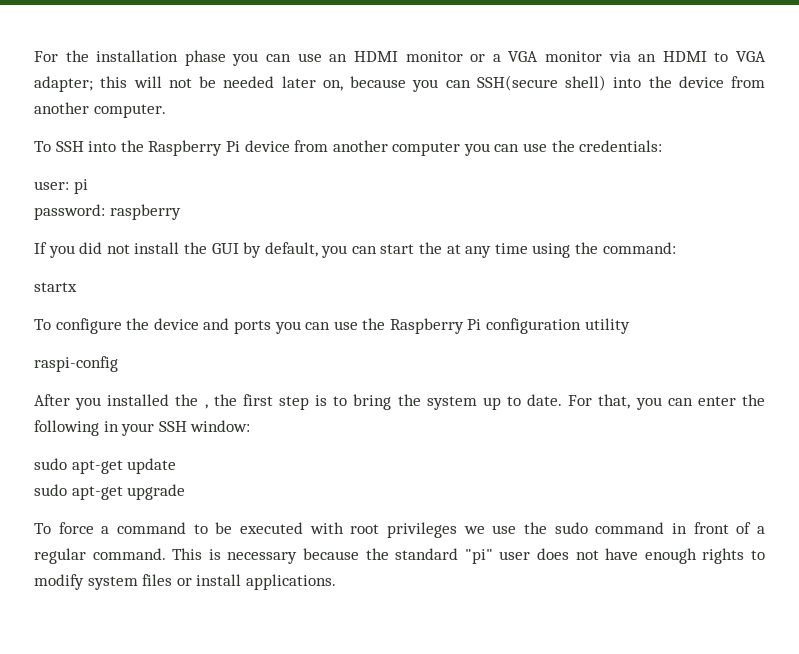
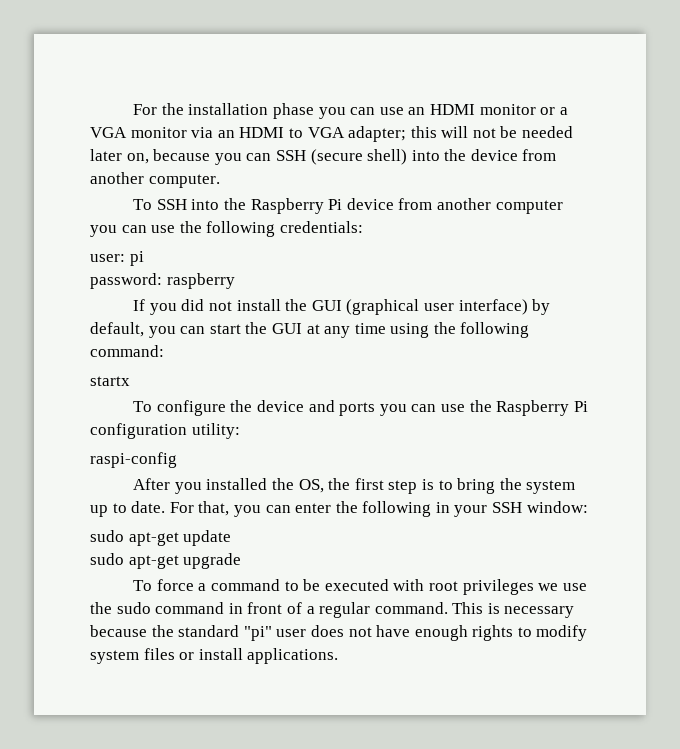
- For the installation phase you can use an HDMI monitor or a VGA monitor via an HDMI to VGA adapter; this will not be needed later on, because you can SSH(secure shell) into the device from another computer.
+ For the installation phase you can use an HDMI monitor or a VGA monitor via an HDMI to VGA adapter; this will not be needed later on, because you can SSH (secure shell) into the device from another computer.
- To SSH into the Raspberry Pi device from another computer you can use the credentials:
+ To SSH into the Raspberry Pi device from another computer you can use the following credentials:
- If you did not install the GUI by default, you can start the at any time using the command:
+ If you did not install the GUI (graphical user interface) by default, you can start the GUI at any time using the following command:
- To configure the device and ports you can use the Raspberry Pi configuration utility
+ To configure the device and ports you can use the Raspberry Pi configuration utility:
- After you installed the , the first step is to bring the system up to date.
+ After you installed the OS, the first step is to bring the system up to date.

